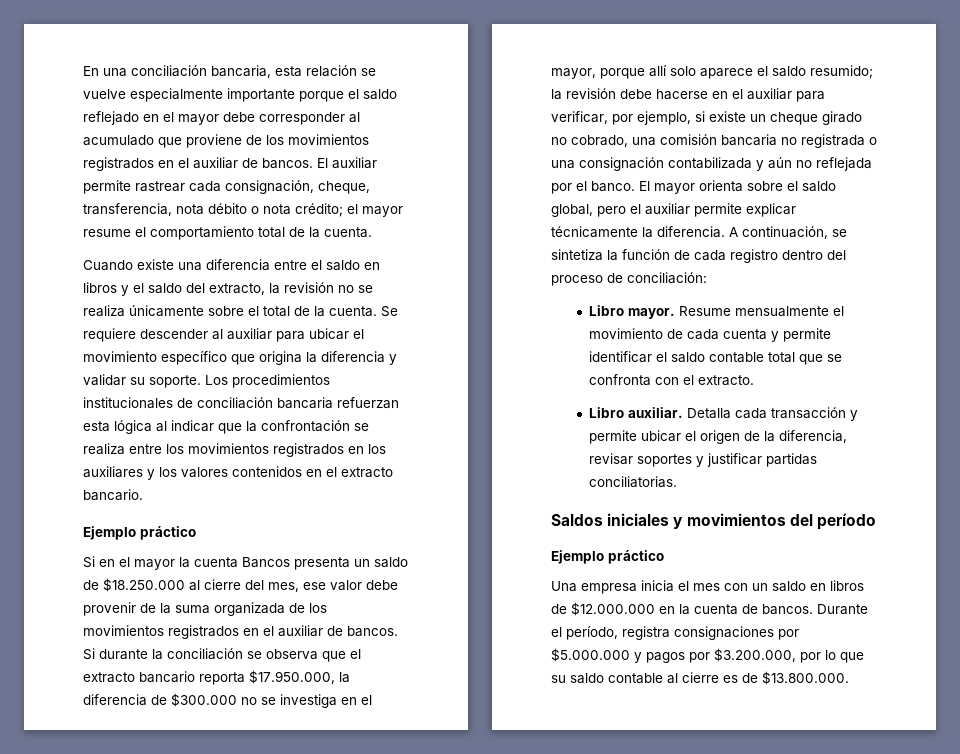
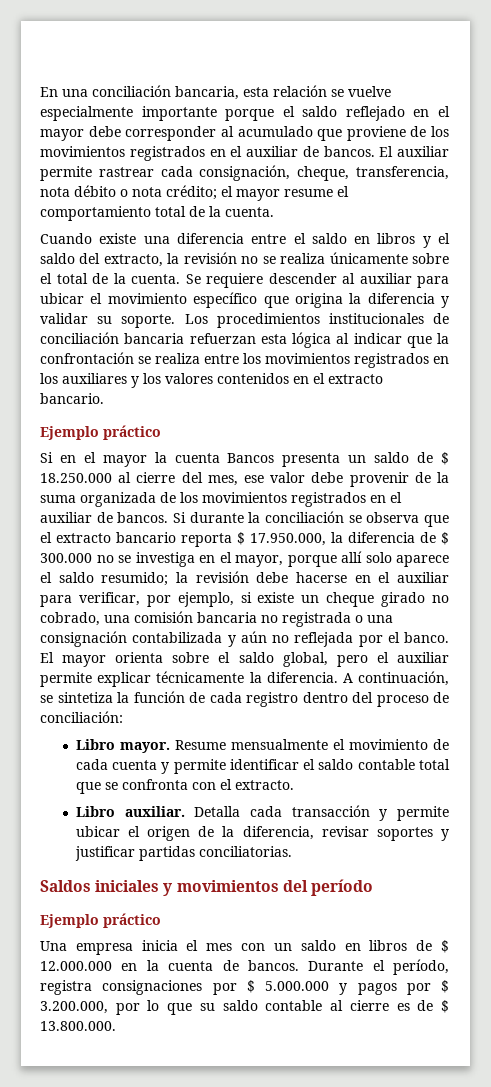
- Si en el mayor la cuenta Bancos presenta un saldo de $18.250.000 al cierre del mes, ese valor debe provenir de la suma organizada de los movimientos registrados en el auxiliar de bancos.
+ Si en el mayor la cuenta Bancos presenta un saldo de $ 18.250.000 al cierre del mes, ese valor debe provenir de la suma organizada de los movimientos registrados en el auxiliar de bancos.
- Si durante la conciliación se observa que el extracto bancario reporta $17.950.000, la diferencia de $300.000 no se investiga en el mayor, porque allí solo aparece el saldo resumido;
+ Si durante la conciliación se observa que el extracto bancario reporta $ 17.950.000, la diferencia de $ 300.000 no se investiga en el mayor, porque allí solo aparece el saldo resumido;
- Una empresa inicia el mes con un saldo en libros de $12.000.000 en la cuenta de bancos.
+ Una empresa inicia el mes con un saldo en libros de $ 12.000.000 en la cuenta de bancos.
- Durante el período, registra consignaciones por $5.000.000 y pagos por $3.200.000, por lo que su saldo contable al cierre es de $13.800.000.
+ Durante el período, registra consignaciones por $ 5.000.000 y pagos por $ 3.200.000, por lo que su saldo contable al cierre es de $ 13.800.000.

